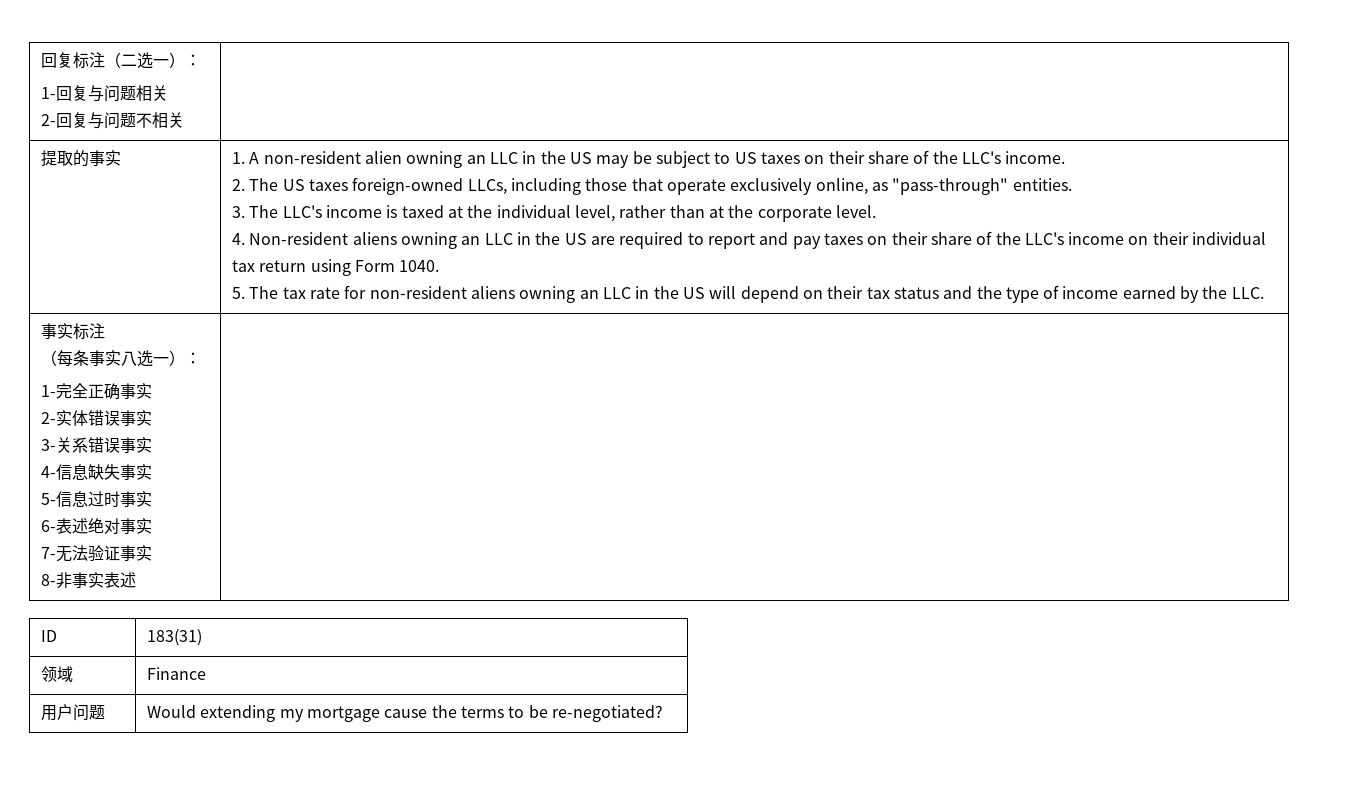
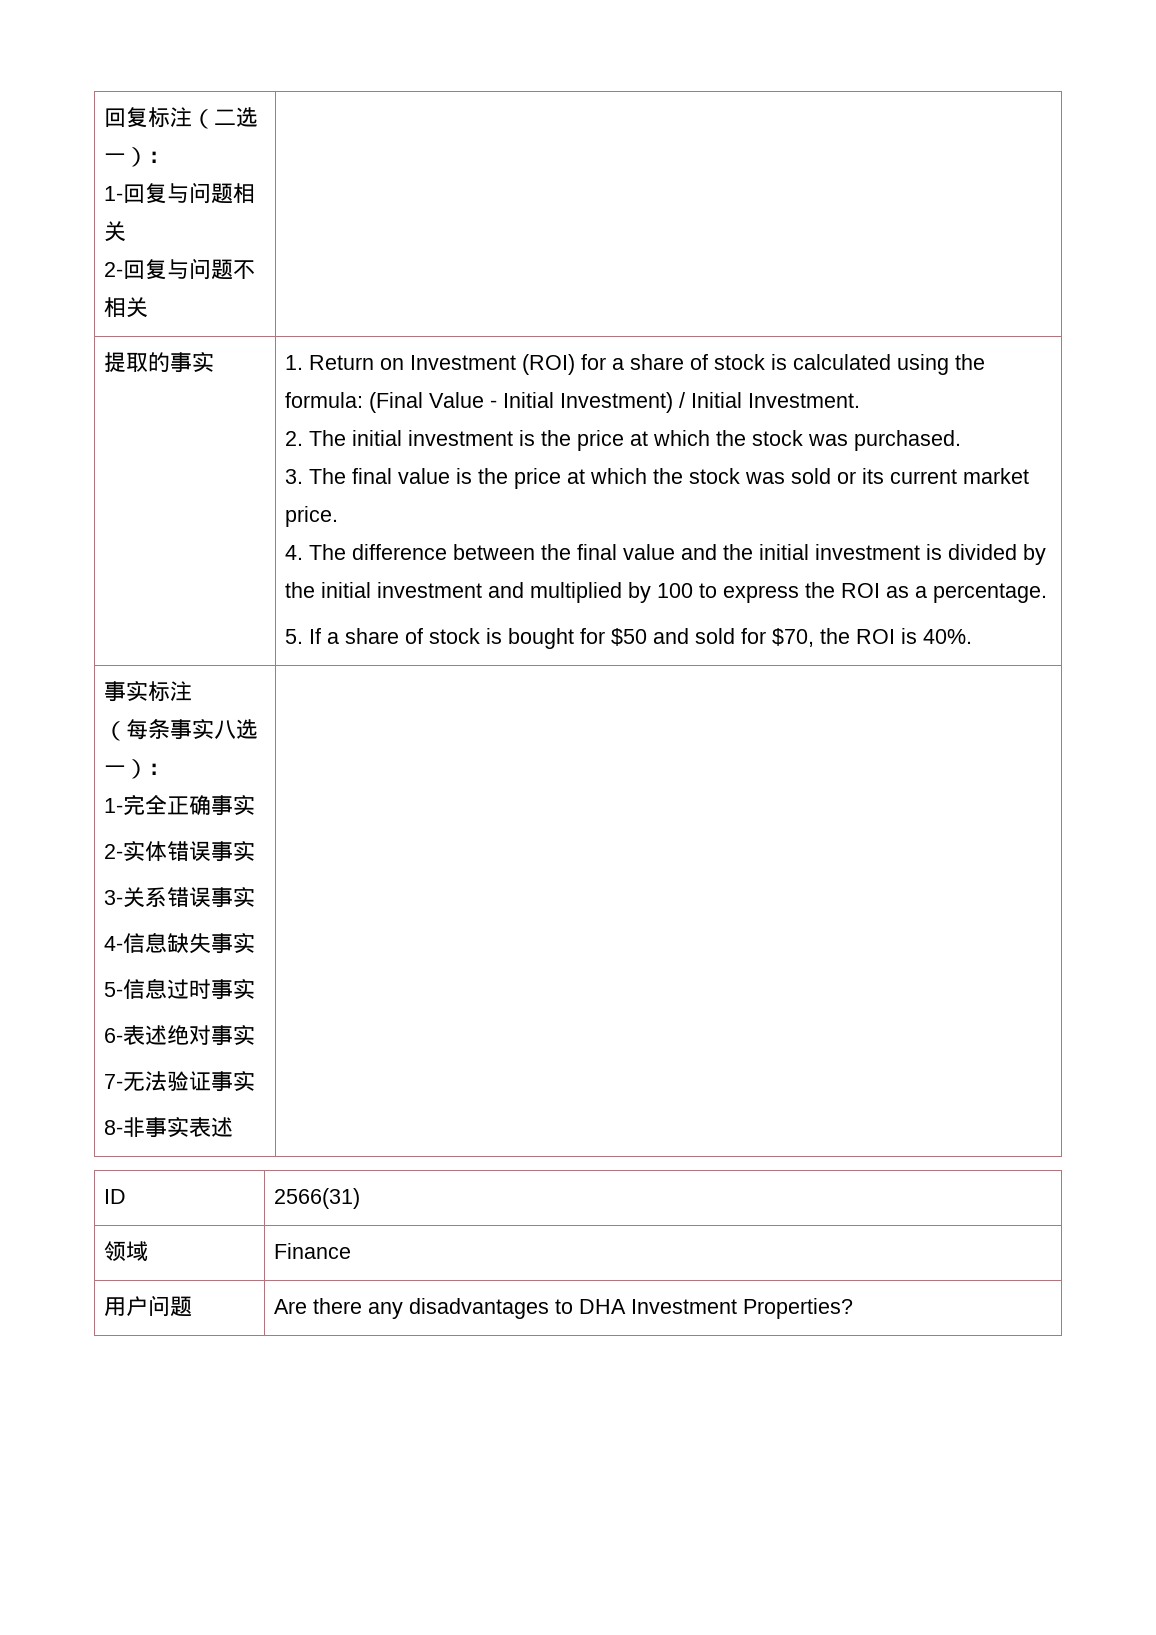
- 1. A non-resident alien owning an LLC in the US may be subject to US taxes on their share of the LLC's income.
- 2. The US taxes foreign-owned LLCs, including those that operate exclusively online, as "pass-through" entities.
- 3. The LLC's income is taxed at the individual level, rather than at the corporate level.
- 4. Non-resident aliens owning an LLC in the US are required to report and pay taxes on their share of the LLC's income on their individual tax return using Form 1040.
- 5. The tax rate for non-resident aliens owning an LLC in the US will depend on their tax status and the type of income earned by the LLC.
+ 1. Return on Investment (ROI) for a share of stock is calculated using the formula: (Final Value - Initial Investment) / Initial Investment.
+ 2. The initial investment is the price at which the stock was purchased.
+ 3. The final value is the price at which the stock was sold or its current market price.
+ 4. The difference between the final value and the initial investment is divided by the initial investment and multiplied by 100 to express the ROI as a percentage.
+ 5. If a share of stock is bought for $50 and sold for $70, the ROI is 40%.
- ID | 183(31)
+ ID | 2566(31)
- 用户问题 | Would extending my mortgage cause the terms to be re-negotiated?
+ 用户问题 | Are there any disadvantages to DHA Investment Properties?

